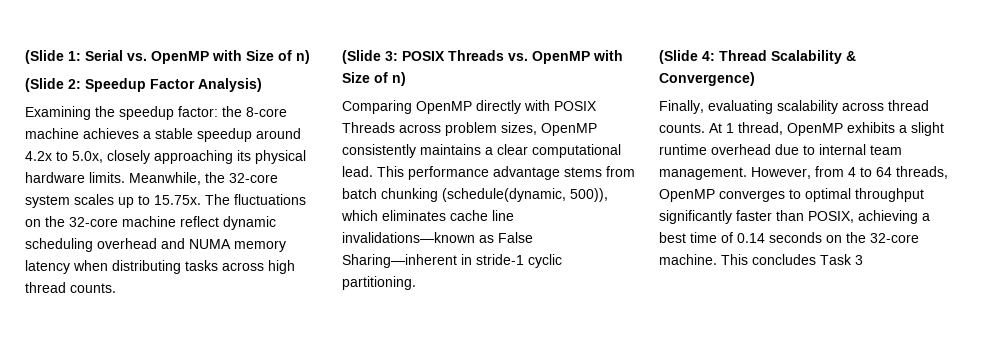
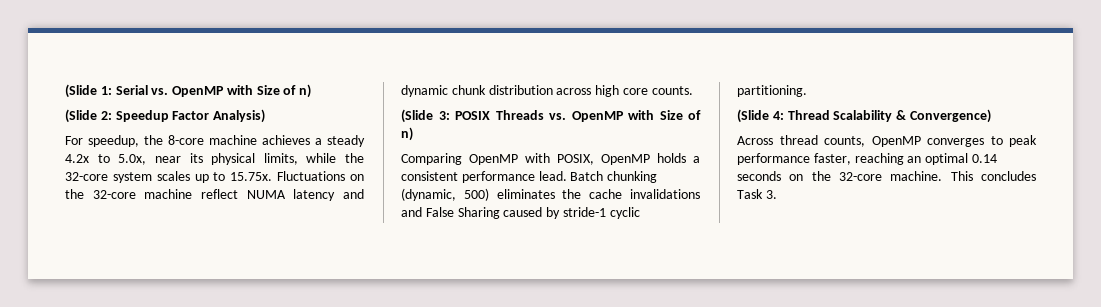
- Examining the speedup factor: the 8-core machine achieves a stable speedup around 4.2x to 5.0x, closely approaching its physical hardware limits. Meanwhile, the 32-core system scales up to 15.75x. The fluctuations on the 32-core machine reflect dynamic scheduling overhead and NUMA memory latency when distributing tasks across high thread counts.
+ For speedup, the 8-core machine achieves a steady 4.2x to 5.0x, near its physical limits, while the 32-core system scales up to 15.75x. Fluctuations on the 32-core machine reflect NUMA latency and dynamic chunk distribution across high core counts.
- Comparing OpenMP directly with POSIX Threads across problem sizes, OpenMP consistently maintains a clear computational lead. This performance advantage stems from batch chunking (schedule(dynamic, 500)), which eliminates cache line invalidations—known as False Sharing—inherent in stride-1 cyclic partitioning.
+ Comparing OpenMP with POSIX, OpenMP holds a consistent performance lead. Batch chunking (dynamic, 500) eliminates the cache invalidations and False Sharing caused by stride-1 cyclic partitioning.
- Finally, evaluating scalability across thread counts. At 1 thread, OpenMP exhibits a slight runtime overhead due to internal team management. However, from 4 to 64 threads, OpenMP converges to optimal throughput significantly faster than POSIX, achieving a best time of 0.14 seconds on the 32-core machine.
+ Across thread counts, OpenMP converges to peak performance faster, reaching an optimal 0.14 seconds on the 32-core machine.
- This concludes Task 3
+ This concludes Task 3.

